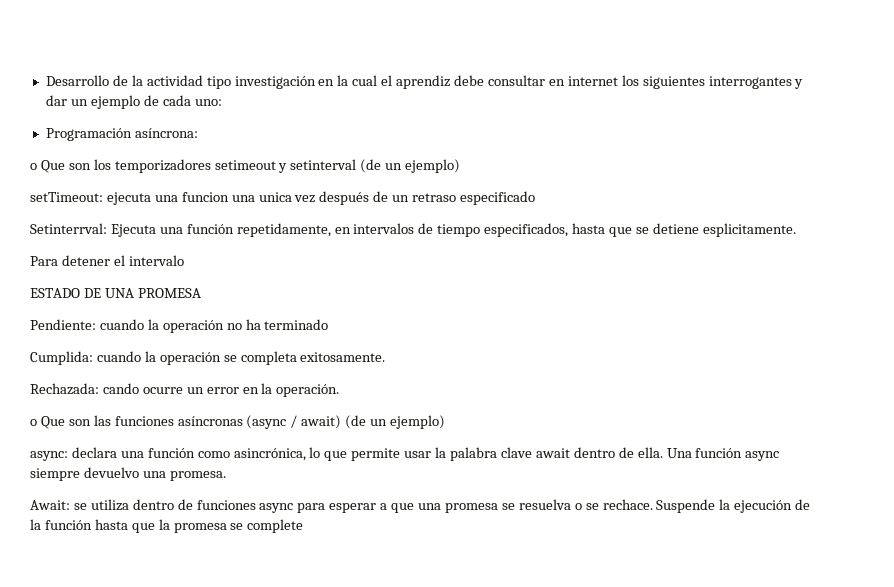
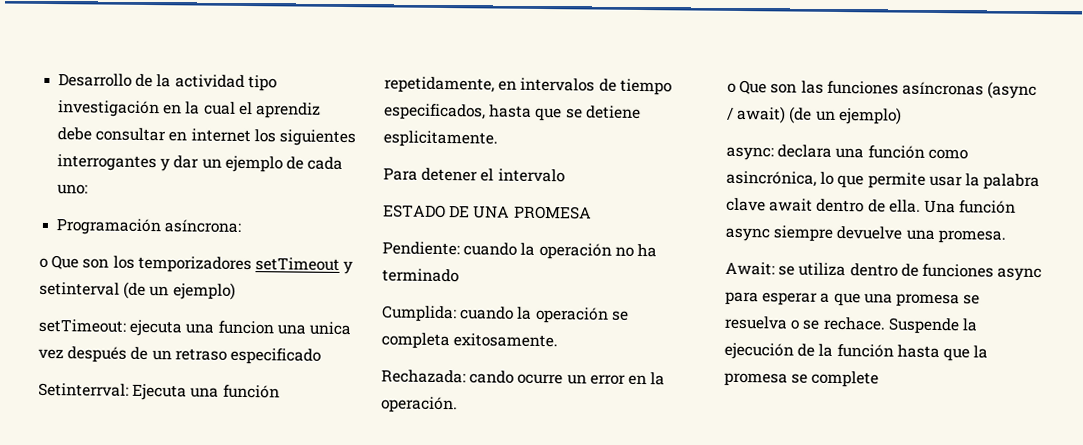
- o Que son los temporizadores setimeout y setinterval (de un ejemplo)
+ o Que son los temporizadores setTimeout y setinterval (de un ejemplo)
- Una función async siempre devuelvo una promesa.
+ Una función async siempre devuelve una promesa.

